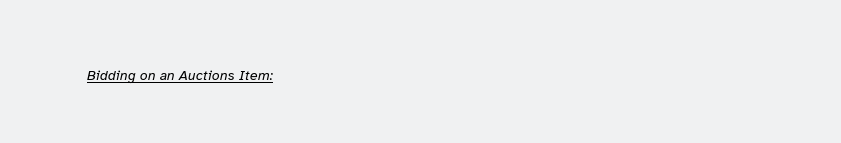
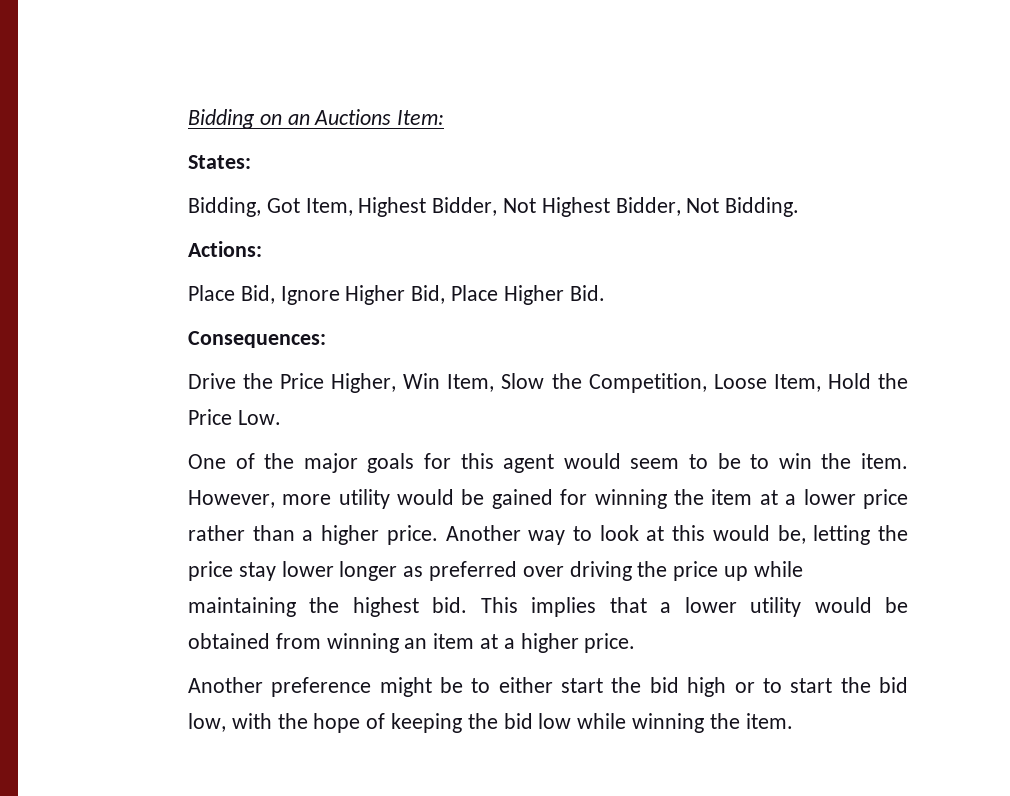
+ States:
+ Bidding, Got Item, Highest Bidder, Not Highest Bidder, Not Bidding.
+ Actions:
+ Place Bid, Ignore Higher Bid, Place Higher Bid.
+ Consequences:
+ Drive the Price Higher, Win Item, Slow the Competition, Loose Item, Hold the Price Low.
+ One of the major goals for this agent would seem to be to win the item. However, more utility would be gained for winning the item at a lower price rather than a higher price. Another way to look at this would be, letting the price stay lower longer as preferred over driving the price up while maintaining the highest bid. This implies that a lower utility would be obtained from winning an item at a higher price.
+ Another preference might be to either start the bid high or to start the bid low, with the hope of keeping the bid low while winning the item.

